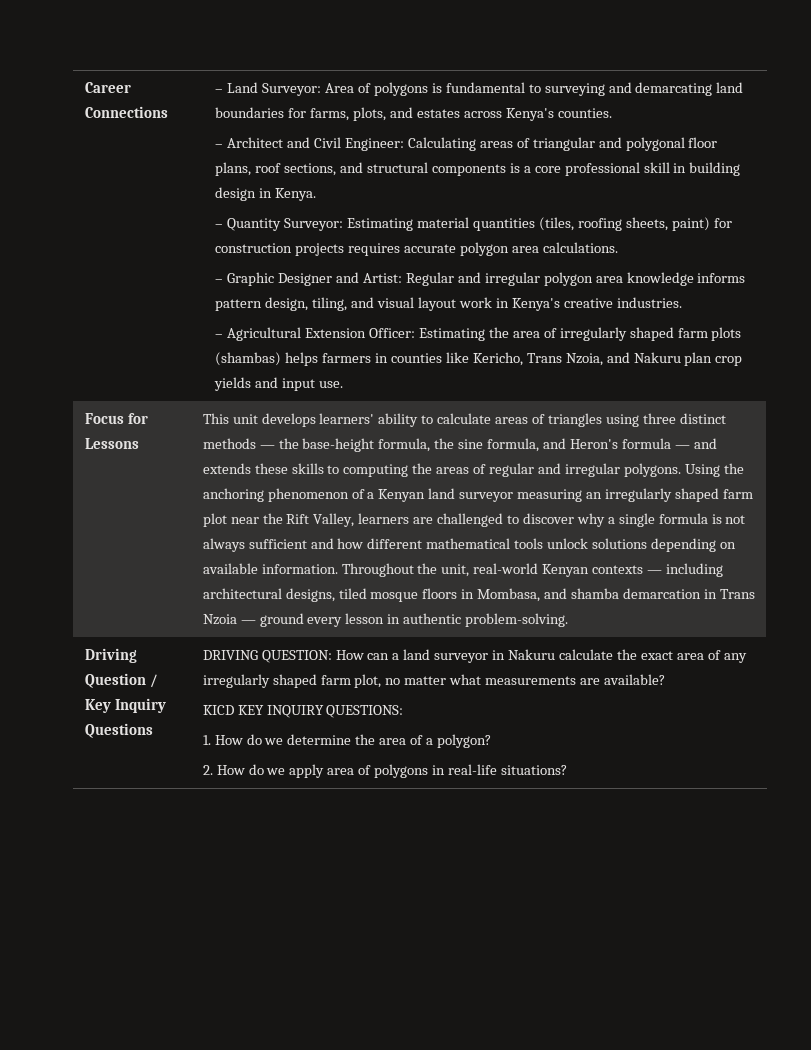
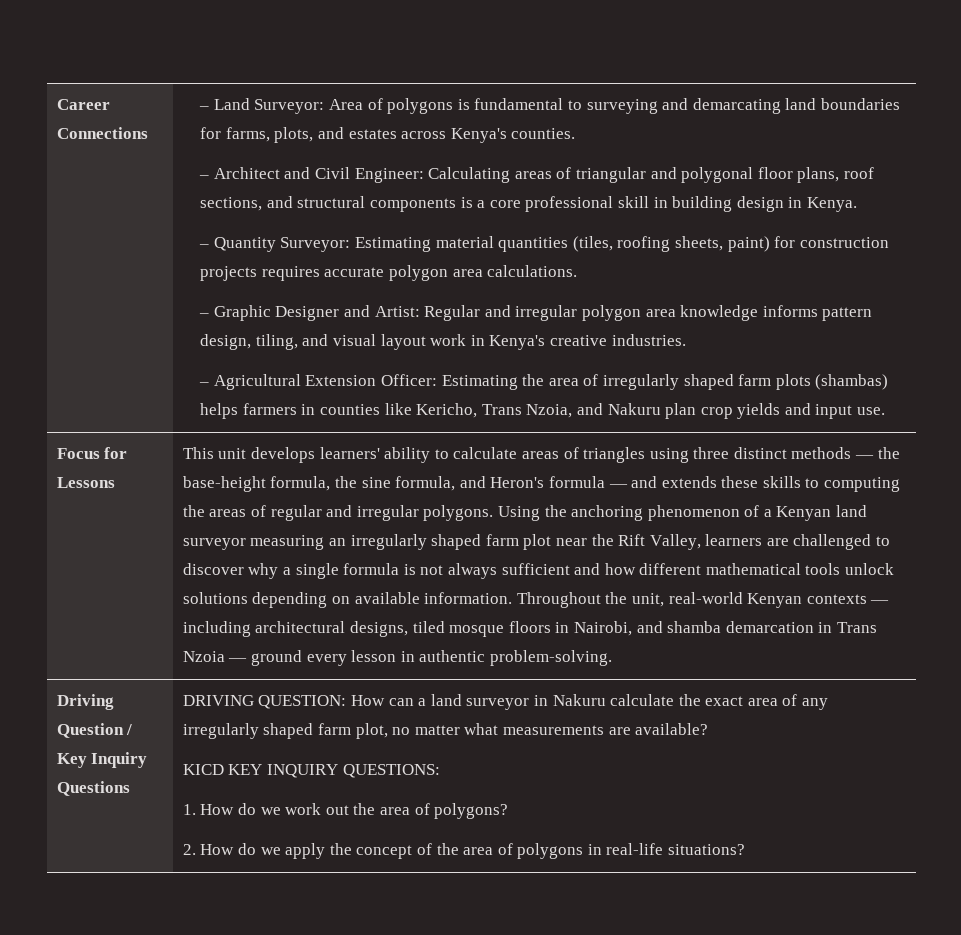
- Throughout the unit, real-world Kenyan contexts — including architectural designs, tiled mosque floors in Mombasa, and shamba demarcation in Trans Nzoia — ground every lesson in authentic problem-solving.
+ Throughout the unit, real-world Kenyan contexts — including architectural designs, tiled mosque floors in Nairobi, and shamba demarcation in Trans Nzoia — ground every lesson in authentic problem-solving.
- 1. How do we determine the area of a polygon?
+ 1. How do we work out the area of polygons?
- 2. How do we apply area of polygons in real-life situations?
+ 2. How do we apply the concept of the area of polygons in real-life situations?

